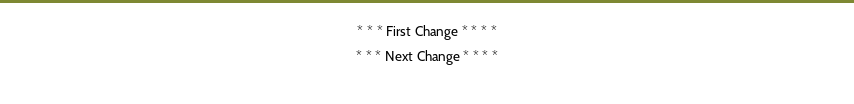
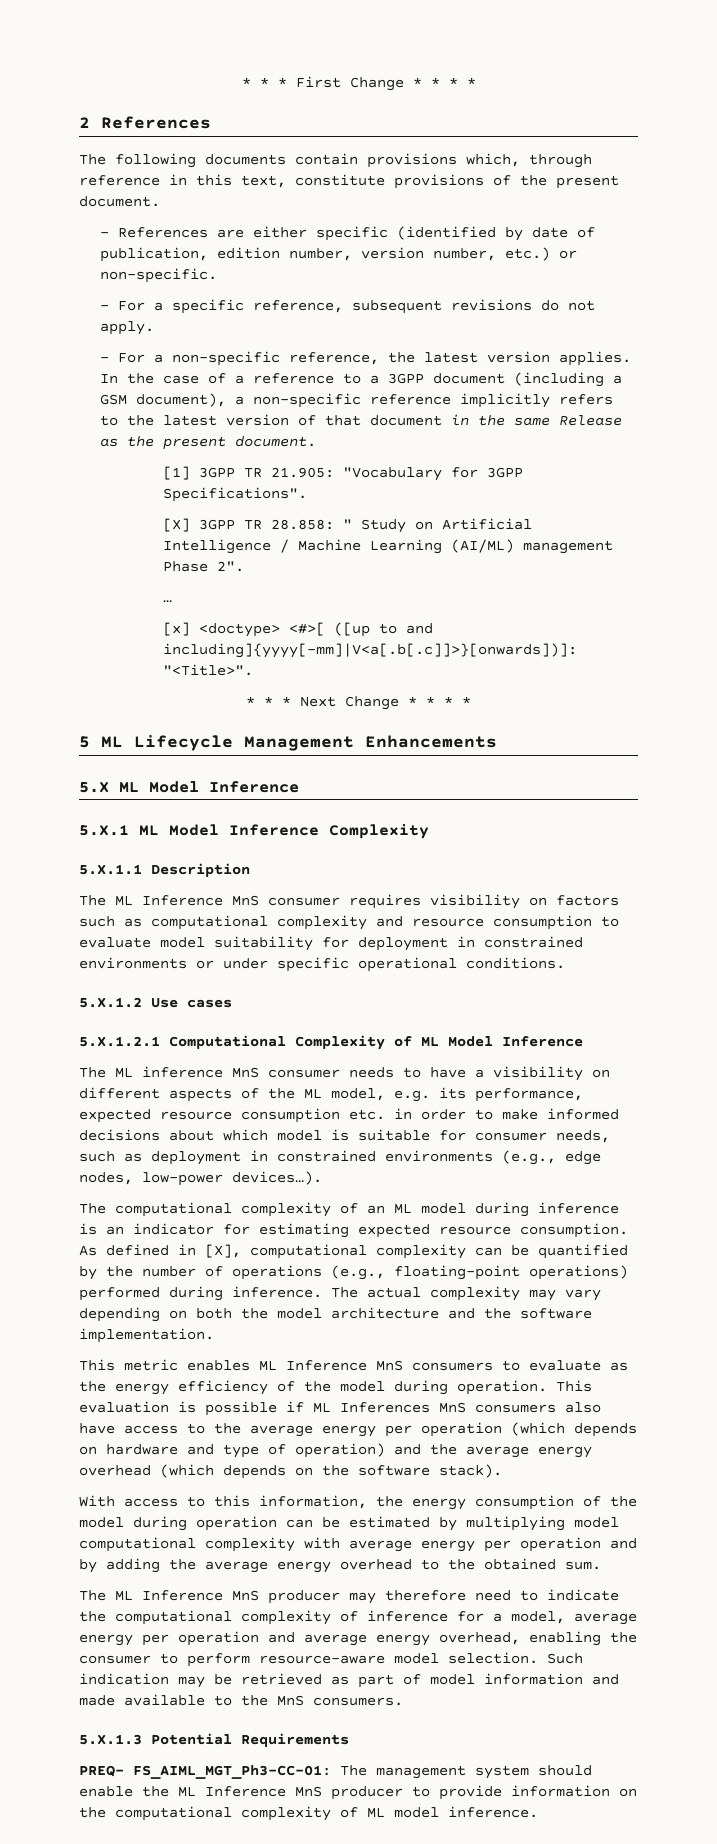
+ 2 References
+ The following documents contain provisions which, through reference in this text, constitute provisions of the present document.
+ - References are either specific (identified by date of publication, edition number, version number, etc.) or non-specific.
+ - For a specific reference, subsequent revisions do not apply.
+ - For a non-specific reference, the latest version applies. In the case of a reference to a 3GPP document (including a GSM document), a non-specific reference implicitly refers to the latest version of that document in the same Release as the present document.
+ [1] 3GPP TR 21.905: "Vocabulary for 3GPP Specifications".
+ [X] 3GPP TR 28.858: " Study on Artificial Intelligence / Machine Learning (AI/ML) management Phase 2".
+ …
+ [x] <doctype> <#>[ ([up to and including]{yyyy[-mm]|V<a[.b[.c]]>}[onwards])]: "<Title>".
+ 5 ML Lifecycle Management Enhancements
+ 5.X ML Model Inference
+ 5.X.1 ML Model Inference Complexity
+ 5.X.1.1 Description
+ The ML Inference MnS consumer requires visibility on factors such as computational complexity and resource consumption to evaluate model suitability for deployment in constrained environments or under specific operational conditions.
+ 5.X.1.2 Use cases
+ 5.X.1.2.1 Computational Complexity of ML Model Inference
+ The ML inference MnS consumer needs to have a visibility on different aspects of the ML model, e.g. its performance, expected resource consumption etc. in order to make informed decisions about which model is suitable for consumer needs, such as deployment in constrained environments (e.g., edge nodes, low-power devices…).
+ The computational complexity of an ML model during inference is an indicator for estimating expected resource consumption. As defined in [X], computational complexity can be quantified by the number of operations (e.g., floating-point operations) performed during inference. The actual complexity may vary depending on both the model architecture and the software implementation.
+ This metric enables ML Inference MnS consumers to evaluate as the energy efficiency of the model during operation. This evaluation is possible if ML Inferences MnS consumers also have access to the average energy per operation (which depends on hardware and type of operation) and the average energy overhead (which depends on the software stack).
+ With access to this information, the energy consumption of the model during operation can be estimated by multiplying model computational complexity with average energy per operation and by adding the average energy overhead to the obtained sum.
+ The ML Inference MnS producer may therefore need to indicate the computational complexity of inference for a model, average energy per operation and average energy overhead, enabling the consumer to perform resource-aware model selection. Such indication may be retrieved as part of model information and made available to the MnS consumers.
+ 5.X.1.3 Potential Requirements
+ PREQ- FS_AIML_MGT_Ph3-CC-01: The management system should enable the ML Inference MnS producer to provide information on the computational complexity of ML model inference.

